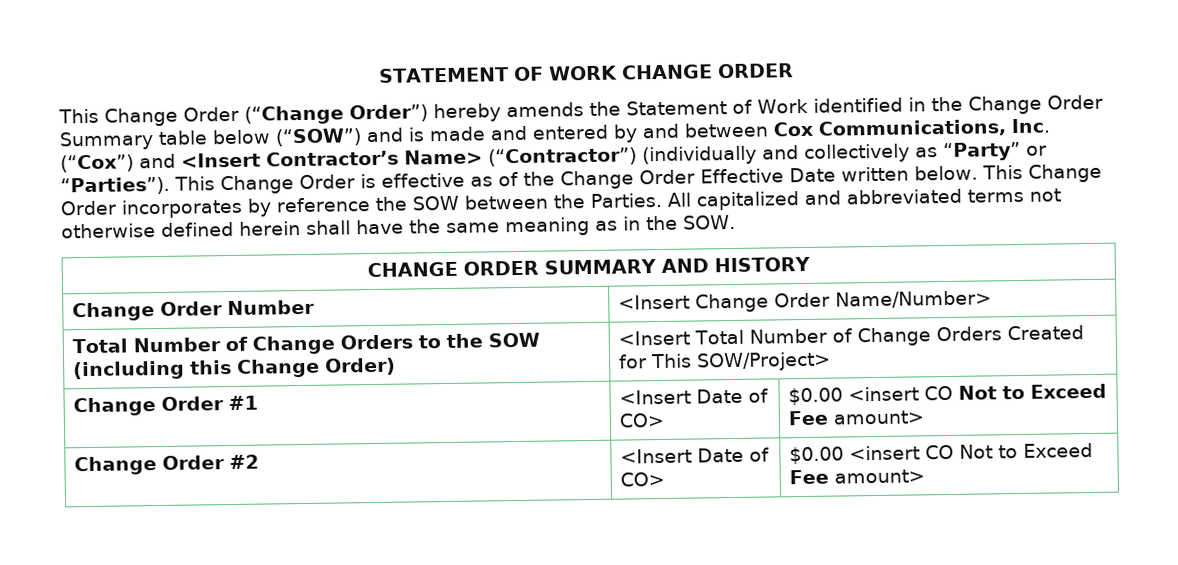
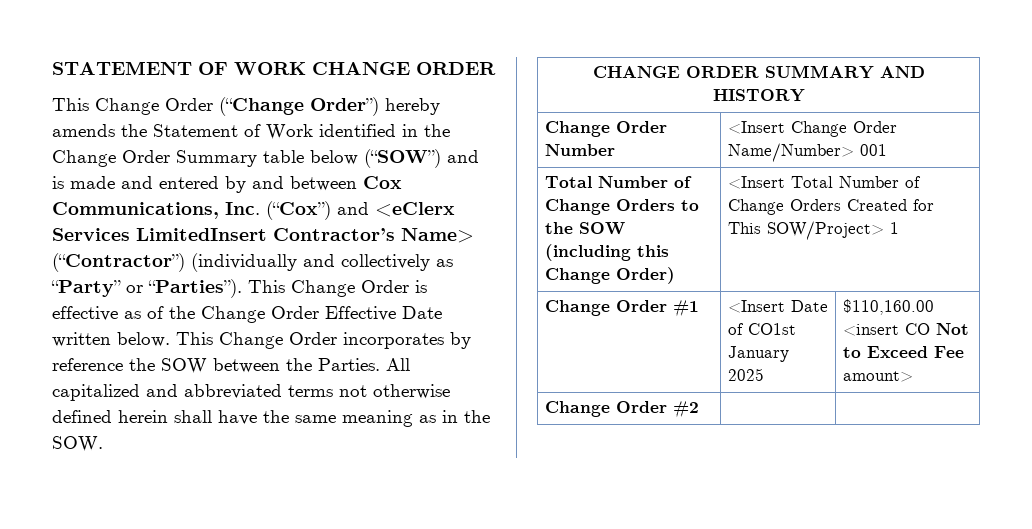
- This Change Order (“Change Order”) hereby amends the Statement of Work identified in the Change Order Summary table below (“SOW”) and is made and entered by and between Cox Communications, Inc. (“Cox”) and <Insert Contractor’s Name> (“Contractor”) (individually and collectively as “Party” or “Parties”).
+ This Change Order (“Change Order”) hereby amends the Statement of Work identified in the Change Order Summary table below (“SOW”) and is made and entered by and between Cox Communications, Inc. (“Cox”) and <eClerx Services LimitedInsert Contractor’s Name> (“Contractor”) (individually and collectively as “Party” or “Parties”).
- Change Order Number | <Insert Change Order Name/Number>
+ Change Order Number | <Insert Change Order Name/Number> 001
- Total Number of Change Orders to the SOW (including this Change Order) | <Insert Total Number of Change Orders Created for This SOW/Project>
+ Total Number of Change Orders to the SOW (including this Change Order) | <Insert Total Number of Change Orders Created for This SOW/Project> 1
- Change Order #1 | <Insert Date of CO> | $0.00 <insert CO Not to Exceed Fee amount>
+ Change Order #1 | <Insert Date of CO1st January 2025 | $110,160.00 <insert CO Not to Exceed Fee amount>
- Change Order #2 | <Insert Date of CO> | $0.00 <insert CO Not to Exceed Fee amount>
+ Change Order #2 | |

